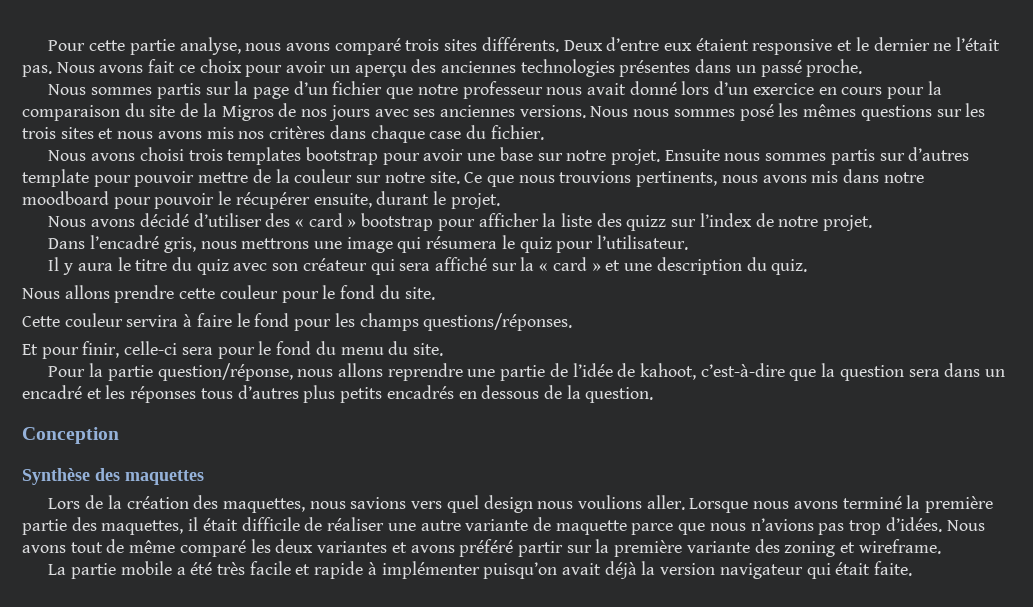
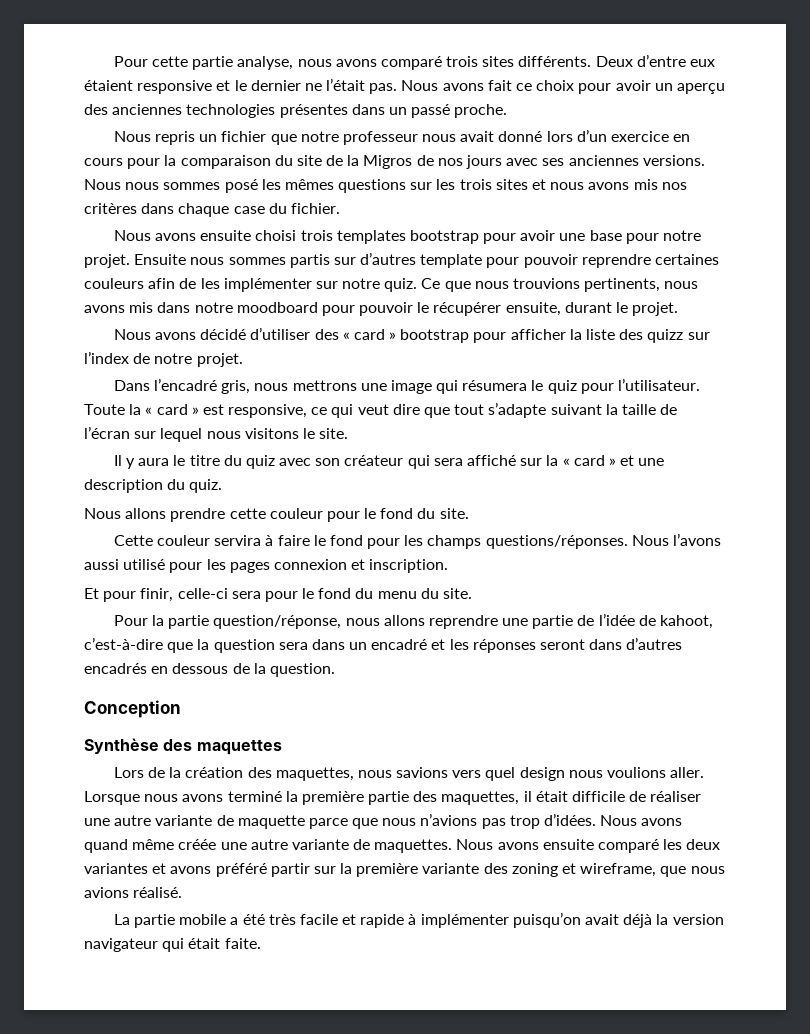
- Nous sommes partis sur la page d’un fichier que notre professeur nous avait donné lors d’un exercice en cours pour la comparaison du site de la Migros de nos jours avec ses anciennes versions.
+ Nous repris un fichier que notre professeur nous avait donné lors d’un exercice en cours pour la comparaison du site de la Migros de nos jours avec ses anciennes versions.
- Nous avons choisi trois templates bootstrap pour avoir une base sur notre projet.
+ Nous avons ensuite choisi trois templates bootstrap pour avoir une base pour notre projet.
- Ensuite nous sommes partis sur d’autres template pour pouvoir mettre de la couleur sur notre site.
+ Ensuite nous sommes partis sur d’autres template pour pouvoir reprendre certaines couleurs afin de les implémenter sur notre quiz.
+ Toute la « card » est responsive, ce qui veut dire que tout s’adapte suivant la taille de l’écran sur lequel nous visitons le site.
+ Nous l’avons aussi utilisé pour les pages connexion et inscription.
- Pour la partie question/réponse, nous allons reprendre une partie de l’idée de kahoot, c’est-à-dire que la question sera dans un encadré et les réponses tous d’autres plus petits encadrés en dessous de la question.
+ Pour la partie question/réponse, nous allons reprendre une partie de l’idée de kahoot, c’est-à-dire que la question sera dans un encadré et les réponses seront dans d’autres encadrés en dessous de la question.
- Nous avons tout de même comparé les deux variantes et avons préféré partir sur la première variante des zoning et wireframe.
+ Nous avons quand même créée une autre variante de maquettes. Nous avons ensuite comparé les deux variantes et avons préféré partir sur la première variante des zoning et wireframe, que nous avions réalisé.

